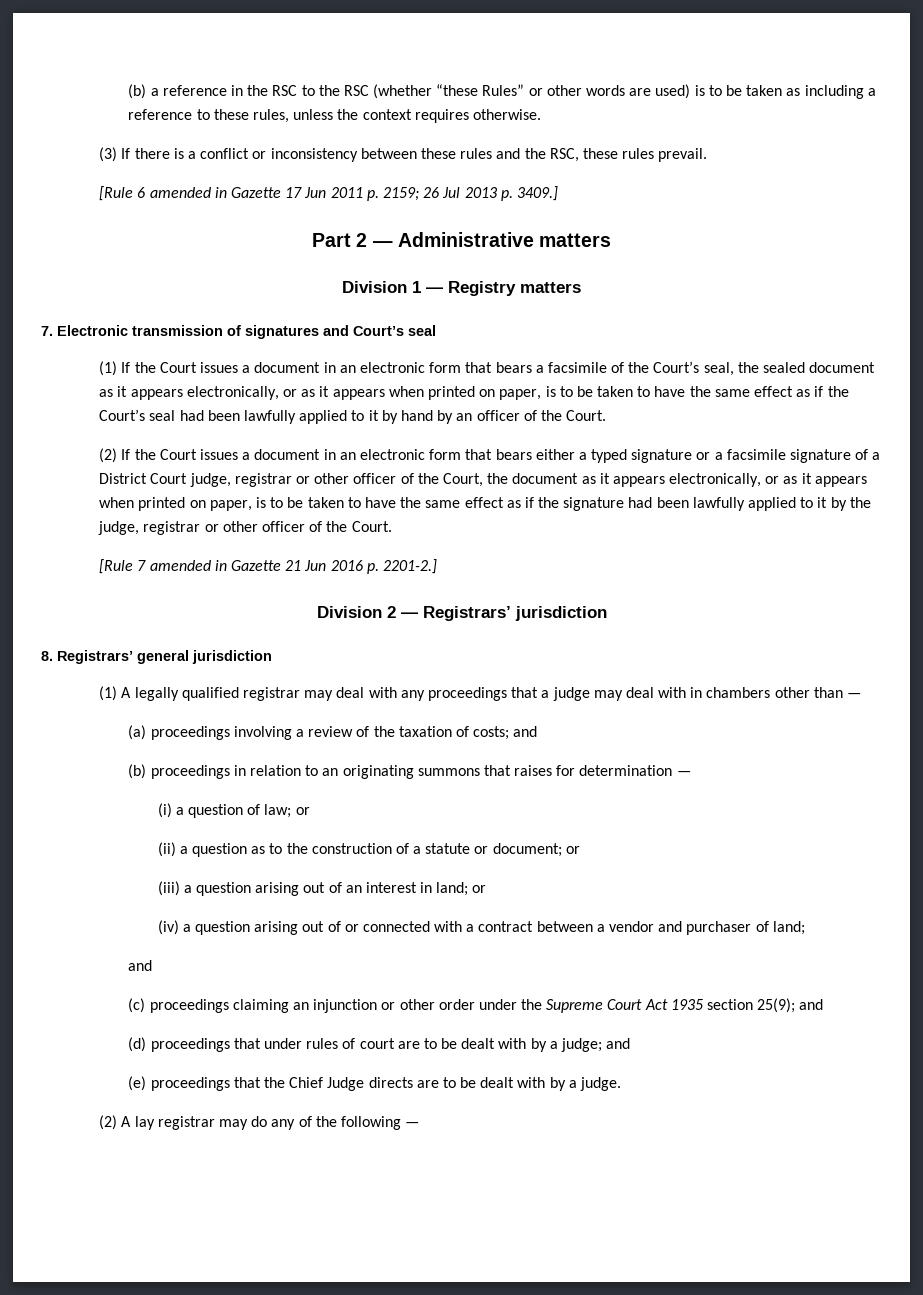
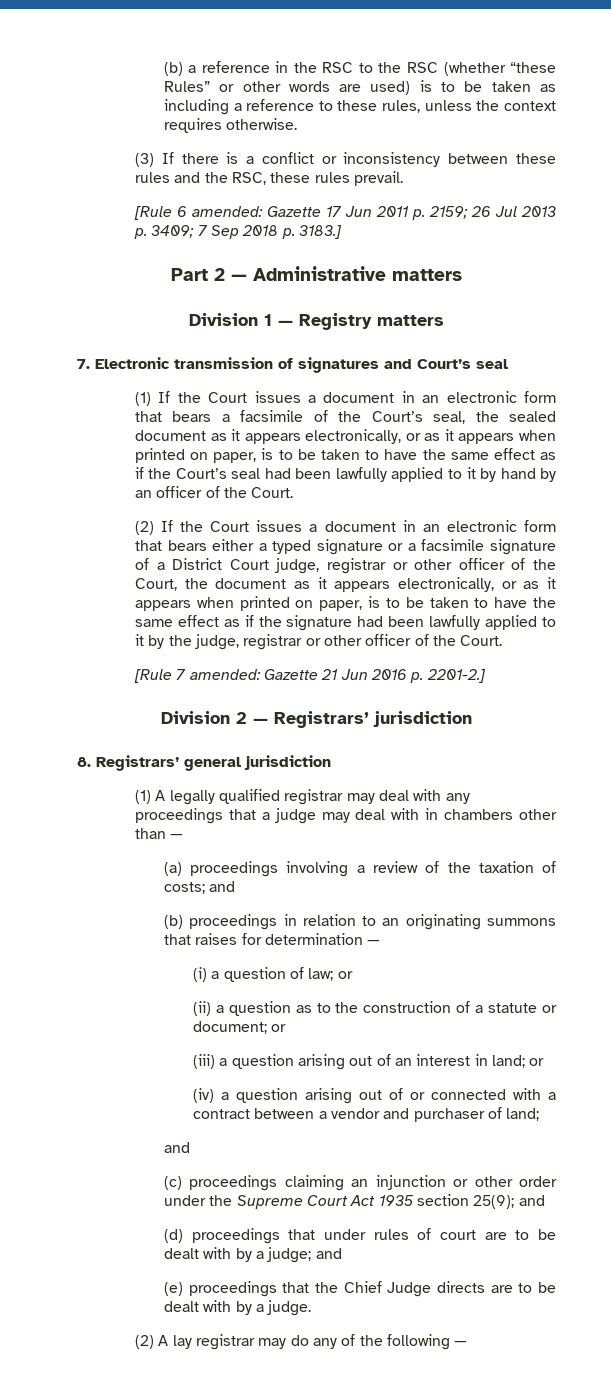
- [Rule 6 amended in Gazette 17 Jun 2011 p. 2159; 26 Jul 2013 p. 3409.]
+ [Rule 6 amended: Gazette 17 Jun 2011 p. 2159; 26 Jul 2013 p. 3409; 7 Sep 2018 p. 3183.]
- [Rule 7 amended in Gazette 21 Jun 2016 p. 2201-2.]
+ [Rule 7 amended: Gazette 21 Jun 2016 p. 2201-2.]

